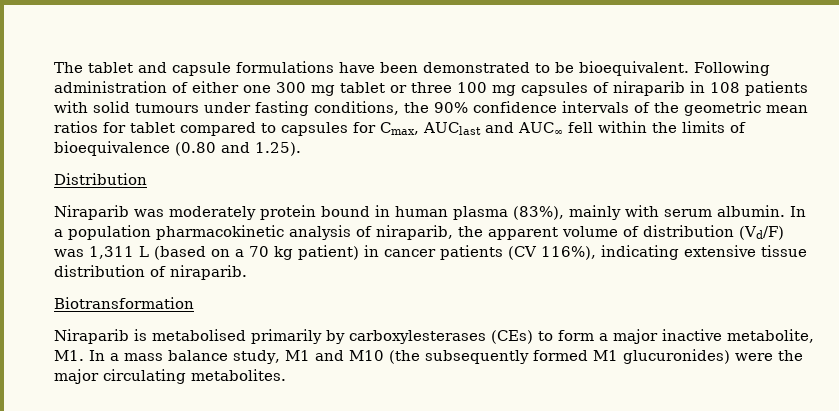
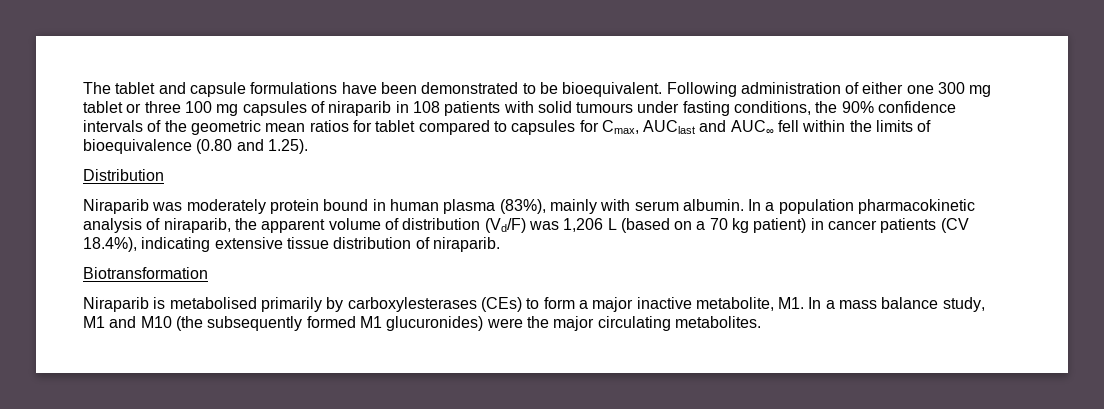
- In a population pharmacokinetic analysis of niraparib, the apparent volume of distribution (Vd/F) was 1,311 L (based on a 70 kg patient) in cancer patients (CV 116%), indicating extensive tissue distribution of niraparib.
+ In a population pharmacokinetic analysis of niraparib, the apparent volume of distribution (Vd/F) was 1,206 L (based on a 70 kg patient) in cancer patients (CV 18.4%), indicating extensive tissue distribution of niraparib.

